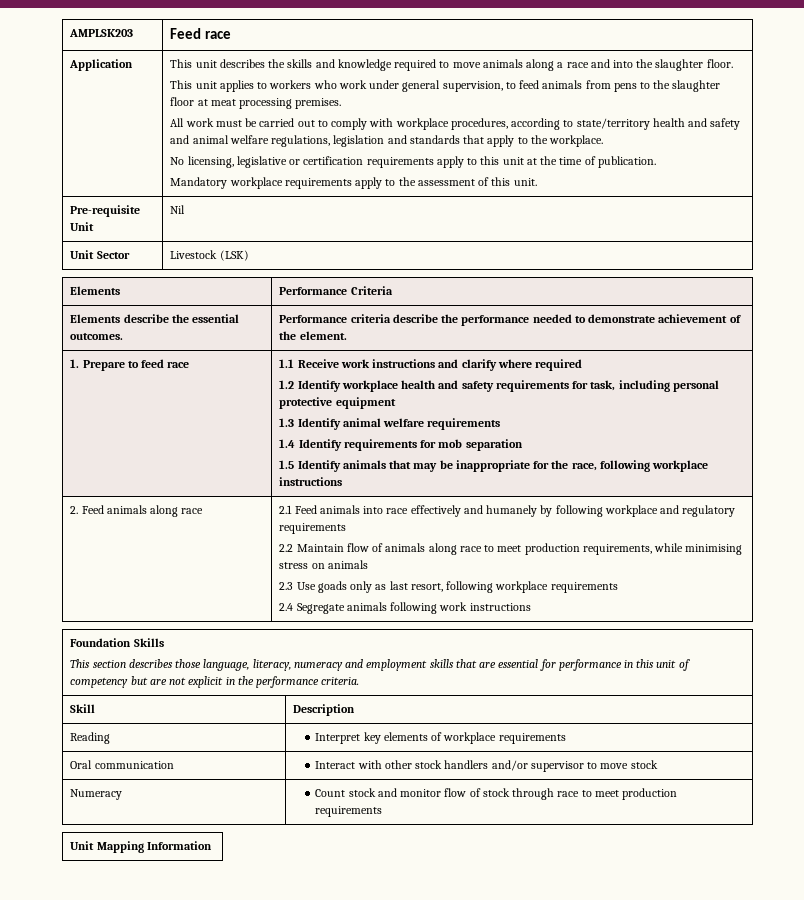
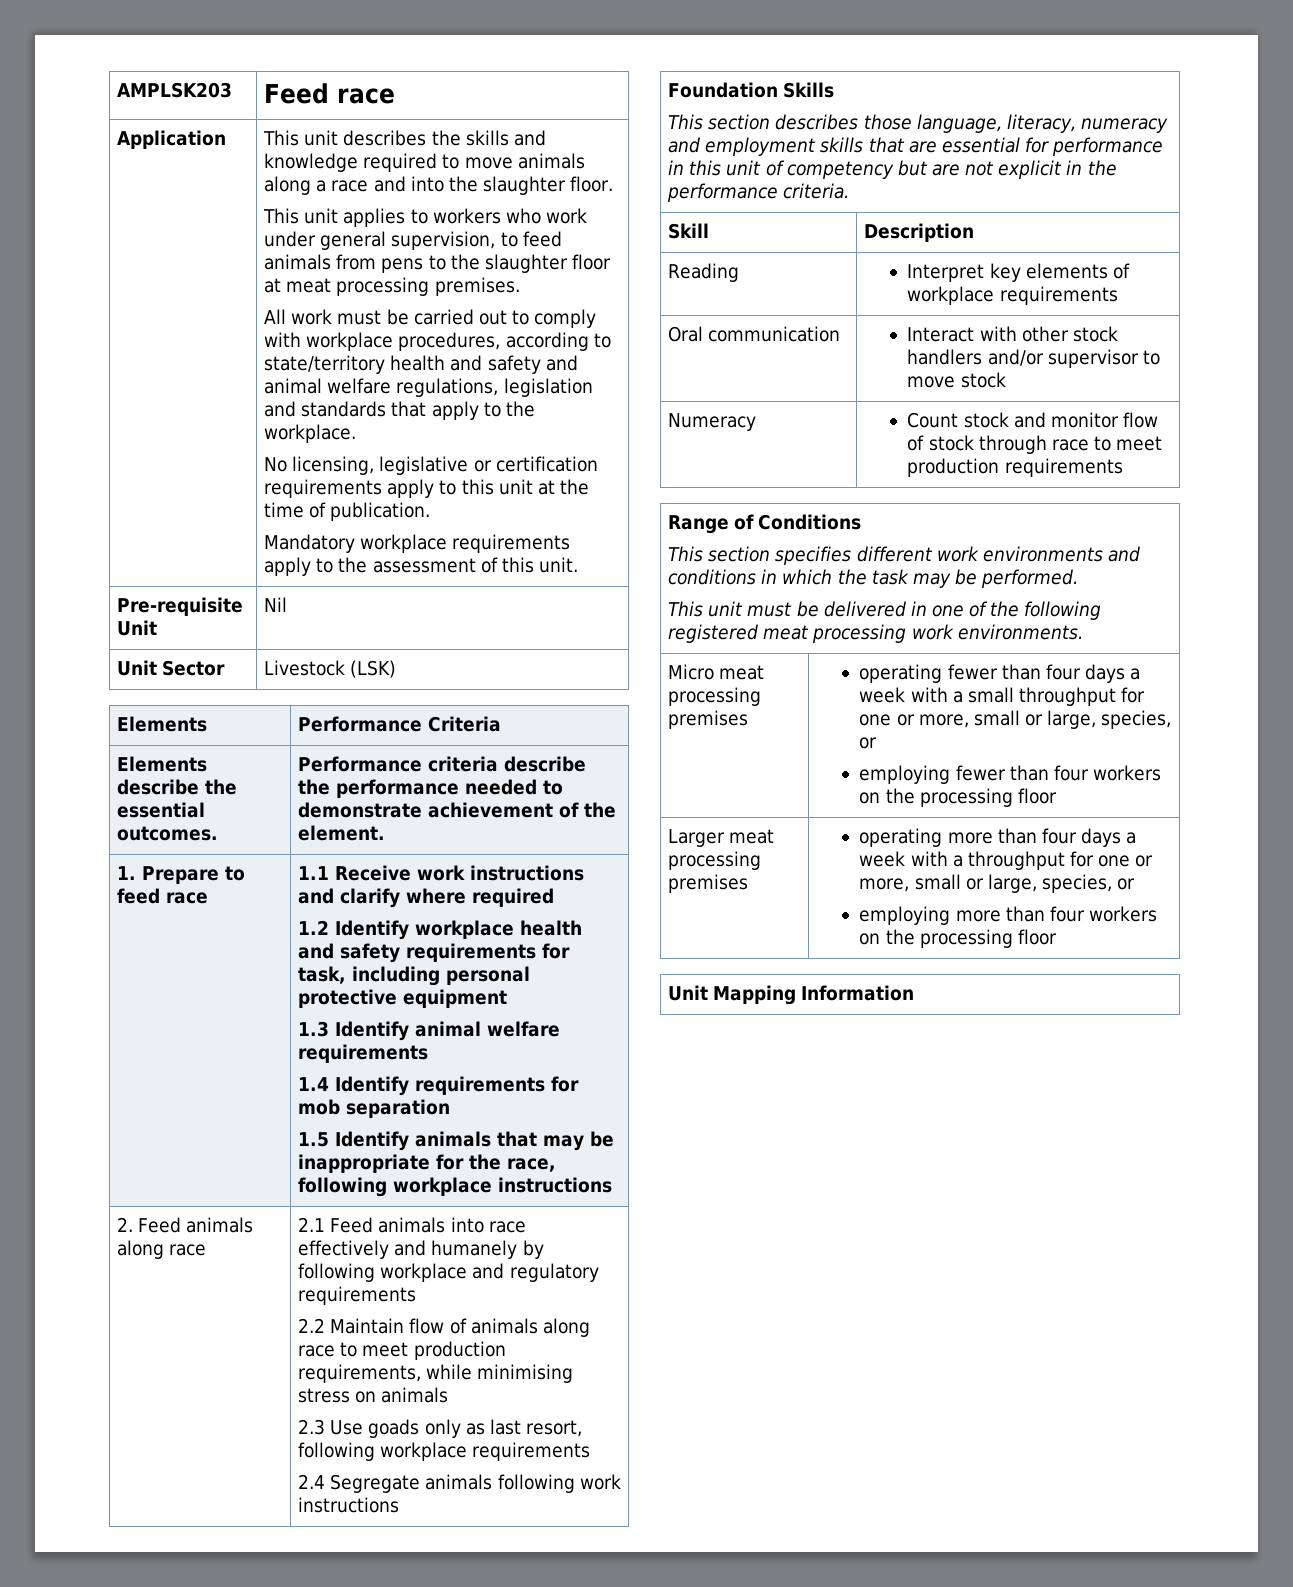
+ Range of Conditions
+ This section specifies different work environments and conditions in which the task may be performed.
+ This unit must be delivered in one of the following registered meat processing work environments.
+ Micro meat processing premises | operating fewer than four days a week with a small throughput for one or more, small or large, species, or
+ employing fewer than four workers on the processing floor
+ Larger meat processing premises | operating more than four days a week with a throughput for one or more, small or large, species, or
+ employing more than four workers on the processing floor

